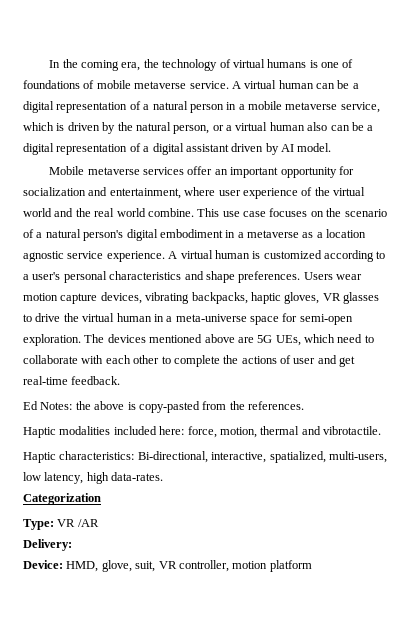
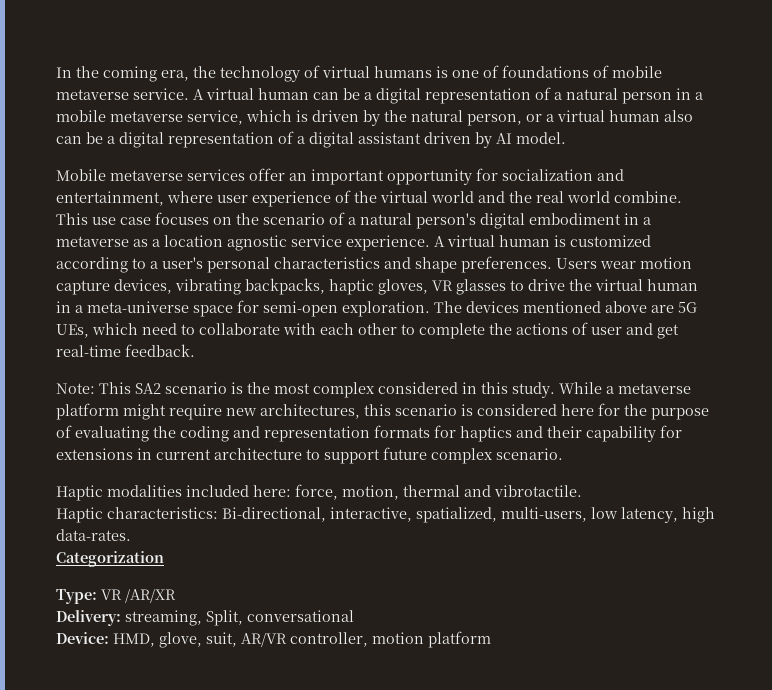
- Ed Notes: the above is copy-pasted from the references.
+ Note: This SA2 scenario is the most complex considered in this study. While a metaverse platform might require new architectures, this scenario is considered here for the purpose of evaluating the coding and representation formats for haptics and their capability for extensions in current architecture to support future complex scenario.
- Type: VR /AR
+ Type: VR /AR/XR
- Delivery:
+ Delivery: streaming, Split, conversational
- Device: HMD, glove, suit, VR controller, motion platform
+ Device: HMD, glove, suit, AR/VR controller, motion platform

